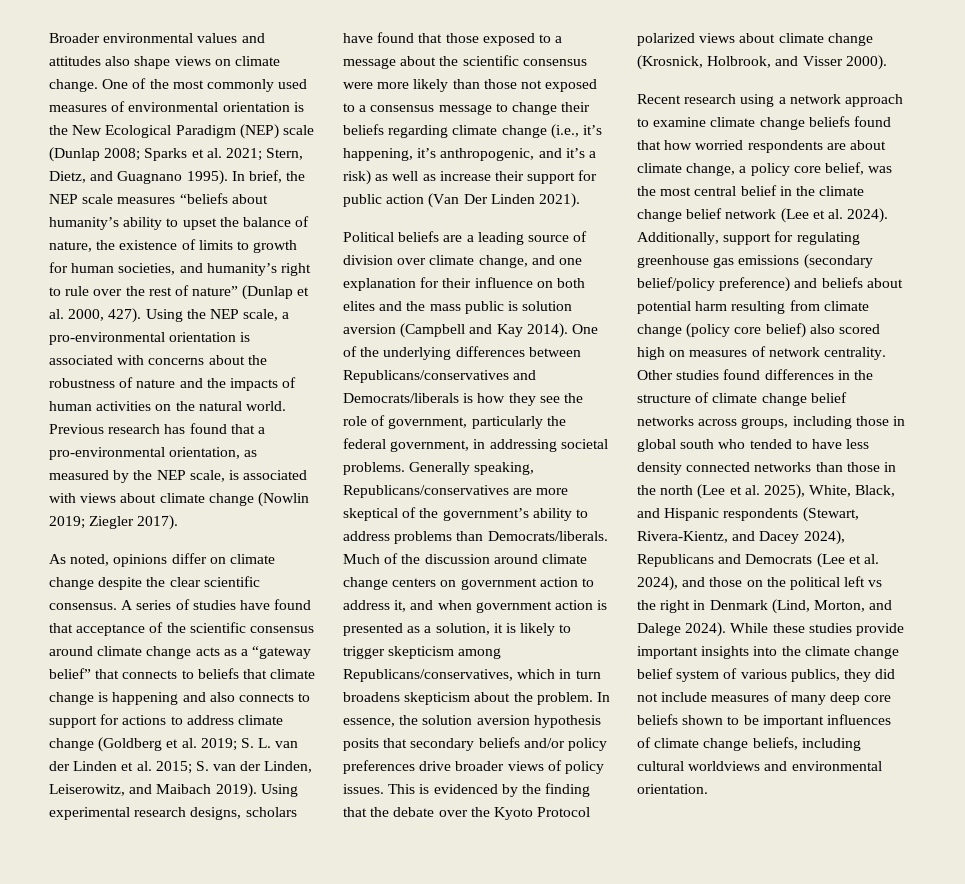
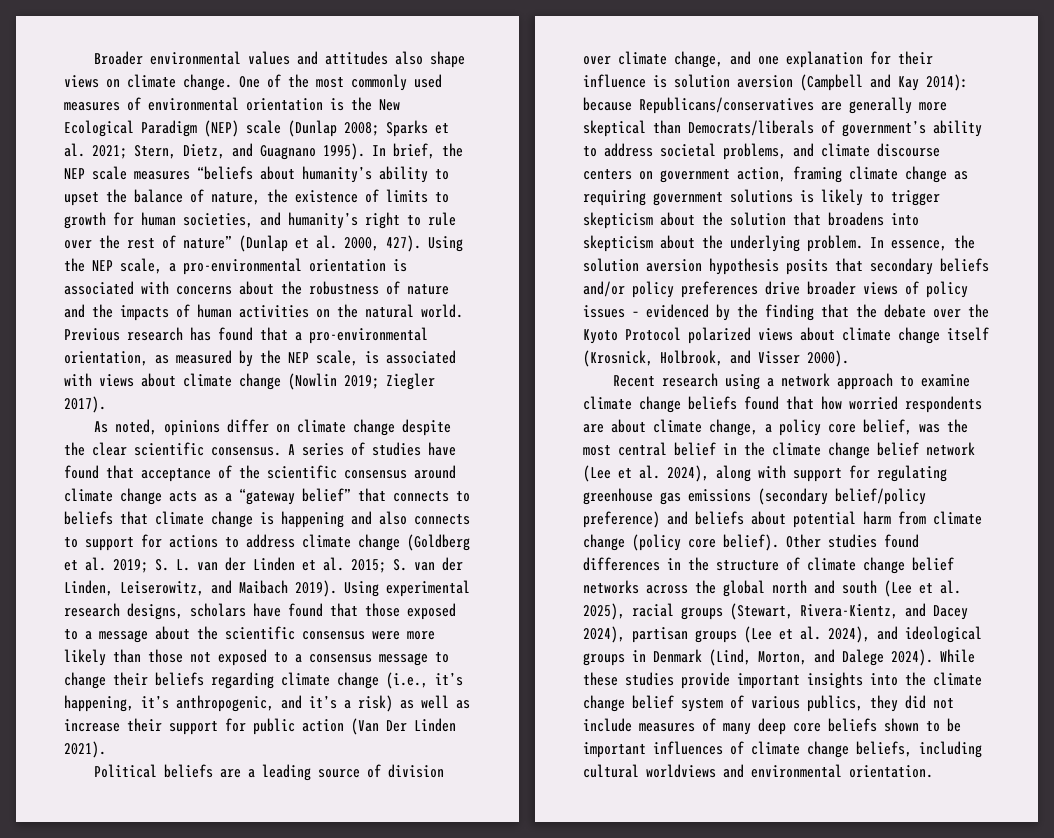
- Political beliefs are a leading source of division over climate change, and one explanation for their influence on both elites and the mass public is solution aversion (Campbell and Kay 2014). One of the underlying differences between Republicans/conservatives and Democrats/liberals is how they see the role of government, particularly the federal government, in addressing societal problems. Generally speaking, Republicans/conservatives are more skeptical of the government’s ability to address problems than Democrats/liberals. Much of the discussion around climate change centers on government action to address it, and when government action is presented as a solution, it is likely to trigger skepticism among Republicans/conservatives, which in turn broadens skepticism about the problem.
+ Political beliefs are a leading source of division over climate change, and one explanation for their influence is solution aversion (Campbell and Kay 2014): because Republicans/conservatives are generally more skeptical than Democrats/liberals of government’s ability to address societal problems, and climate discourse centers on government action, framing climate change as requiring government solutions is likely to trigger skepticism about the solution that broadens into skepticism about the underlying problem.
- In essence, the solution aversion hypothesis posits that secondary beliefs and/or policy preferences drive broader views of policy issues. This is evidenced by the finding that the debate over the Kyoto Protocol polarized views about climate change (Krosnick, Holbrook, and Visser 2000).
+ In essence, the solution aversion hypothesis posits that secondary beliefs and/or policy preferences drive broader views of policy issues – evidenced by the finding that the debate over the Kyoto Protocol polarized views about climate change itself (Krosnick, Holbrook, and Visser 2000).
- Recent research using a network approach to examine climate change beliefs found that how worried respondents are about climate change, a policy core belief, was the most central belief in the climate change belief network (Lee et al. 2024). Additionally, support for regulating greenhouse gas emissions (secondary belief/policy preference) and beliefs about potential harm resulting from climate change (policy core belief) also scored high on measures of network centrality.
+ Recent research using a network approach to examine climate change beliefs found that how worried respondents are about climate change, a policy core belief, was the most central belief in the climate change belief network (Lee et al. 2024), along with support for regulating greenhouse gas emissions (secondary belief/policy preference) and beliefs about potential harm from climate change (policy core belief).
- Other studies found differences in the structure of climate change belief networks across groups, including those in global south who tended to have less density connected networks than those in the north (Lee et al. 2025), White, Black, and Hispanic respondents (Stewart, Rivera-Kientz, and Dacey 2024), Republicans and Democrats (Lee et al. 2024), and those on the political left vs the right in Denmark (Lind, Morton, and Dalege 2024).
+ Other studies found differences in the structure of climate change belief networks across the global north and south (Lee et al. 2025), racial groups (Stewart, Rivera-Kientz, and Dacey 2024), partisan groups (Lee et al. 2024), and ideological groups in Denmark (Lind, Morton, and Dalege 2024).

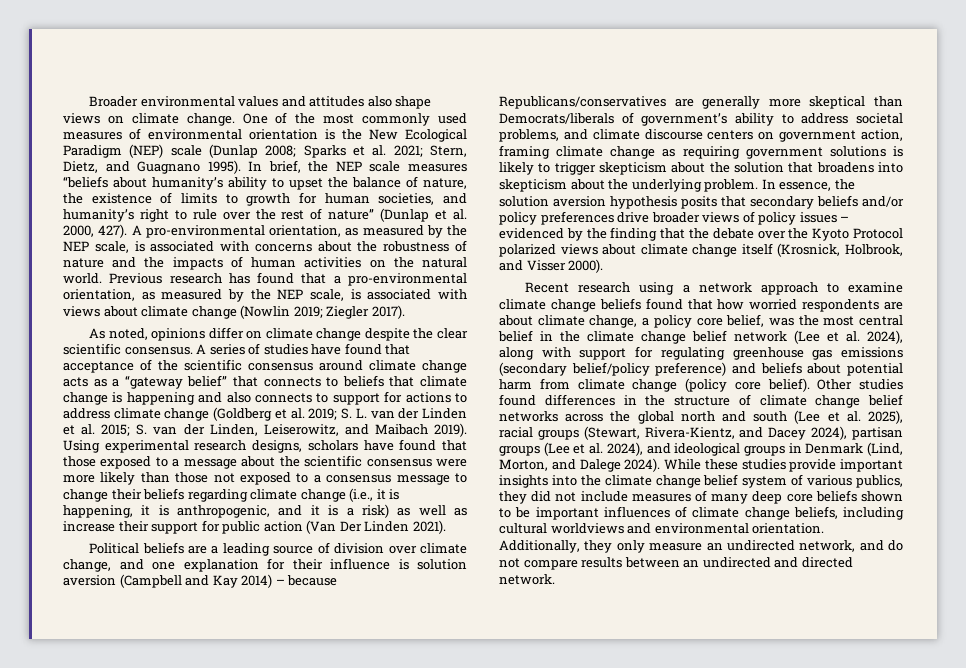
- Using the NEP scale, a pro-environmental orientation is associated with concerns about the robustness of nature and the impacts of human activities on the natural world.
+ A pro-environmental orientation, as measured by the NEP scale, is associated with concerns about the robustness of nature and the impacts of human activities on the natural world.
- Using experimental research designs, scholars have found that those exposed to a message about the scientific consensus were more likely than those not exposed to a consensus message to change their beliefs regarding climate change (i.e., it’s happening, it’s anthropogenic, and it’s a risk) as well as increase their support for public action (Van Der Linden 2021).
+ Using experimental research designs, scholars have found that those exposed to a message about the scientific consensus were more likely than those not exposed to a consensus message to change their beliefs regarding climate change (i.e., it is happening, it is anthropogenic, and it is a risk) as well as increase their support for public action (Van Der Linden 2021).
- Political beliefs are a leading source of division over climate change, and one explanation for their influence is solution aversion (Campbell and Kay 2014): because Republicans/conservatives are generally more skeptical than Democrats/liberals of government’s ability to address societal problems, and climate discourse centers on government action, framing climate change as requiring government solutions is likely to trigger skepticism about the solution that broadens into skepticism about the underlying problem.
+ Political beliefs are a leading source of division over climate change, and one explanation for their influence is solution aversion (Campbell and Kay 2014) – because Republicans/conservatives are generally more skeptical than Democrats/liberals of government’s ability to address societal problems, and climate discourse centers on government action, framing climate change as requiring government solutions is likely to trigger skepticism about the solution that broadens into skepticism about the underlying problem.
+ Additionally, they only measure an undirected network, and do not compare results between an undirected and directed network.

